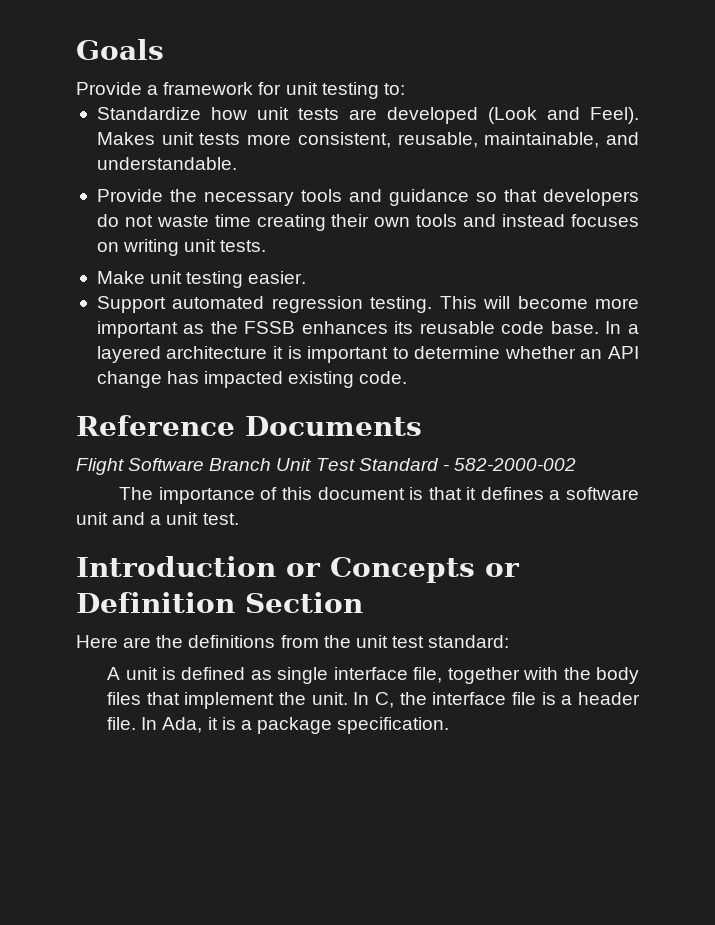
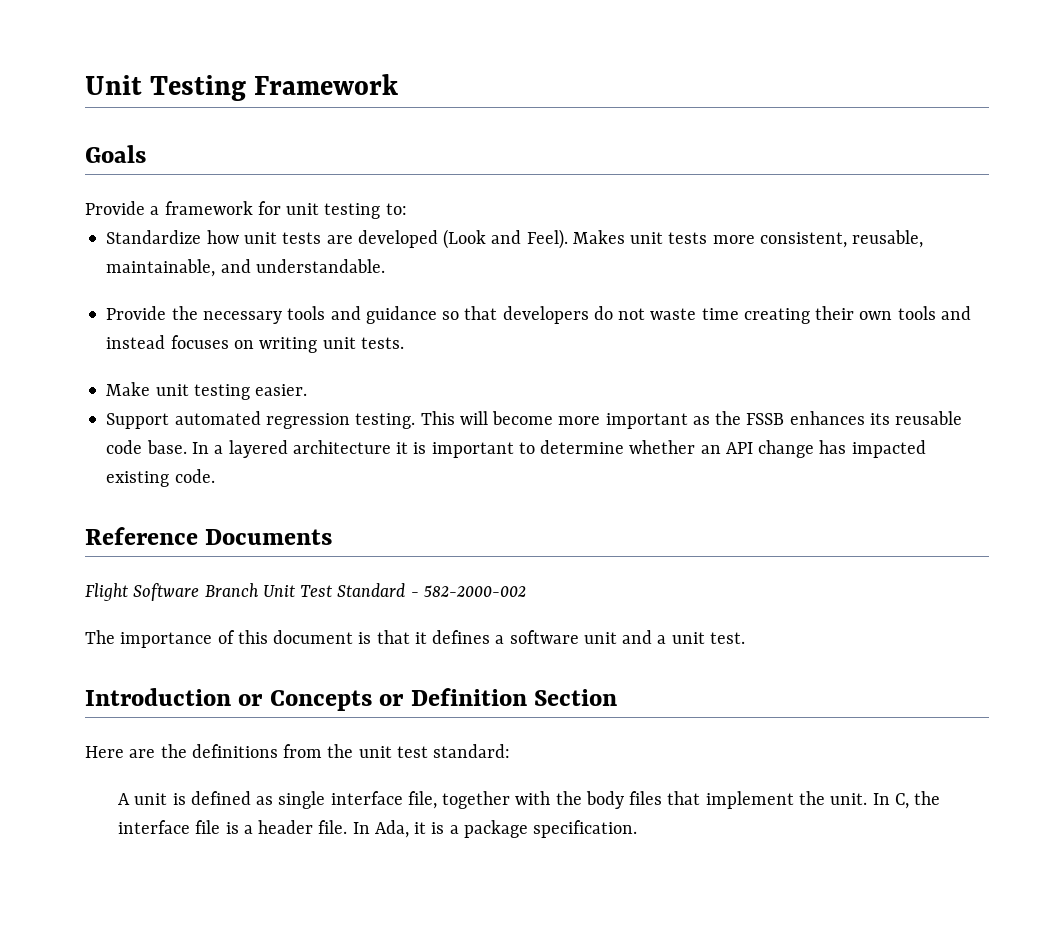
+ Unit Testing Framework

